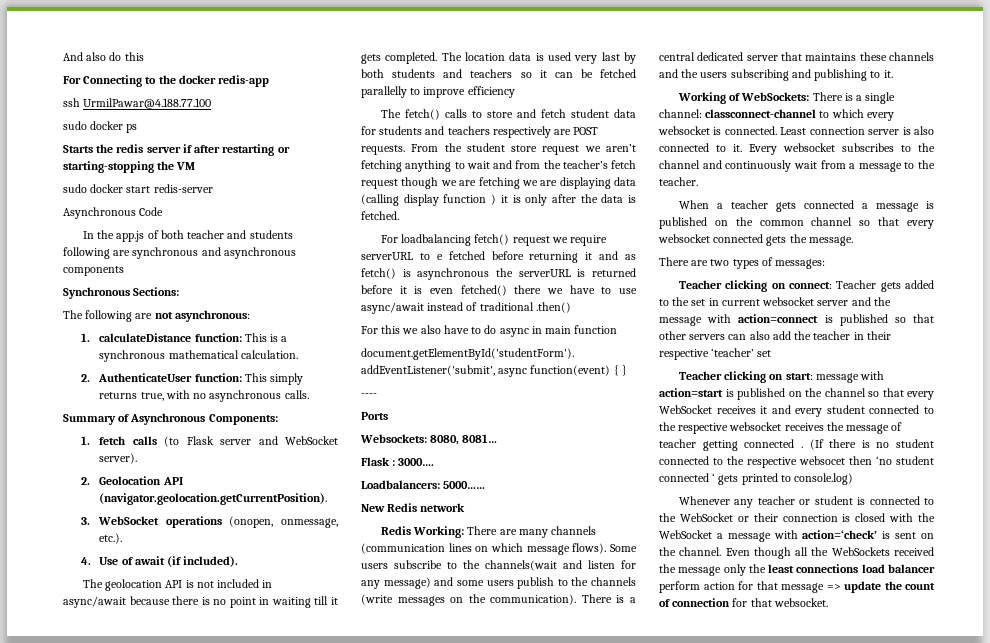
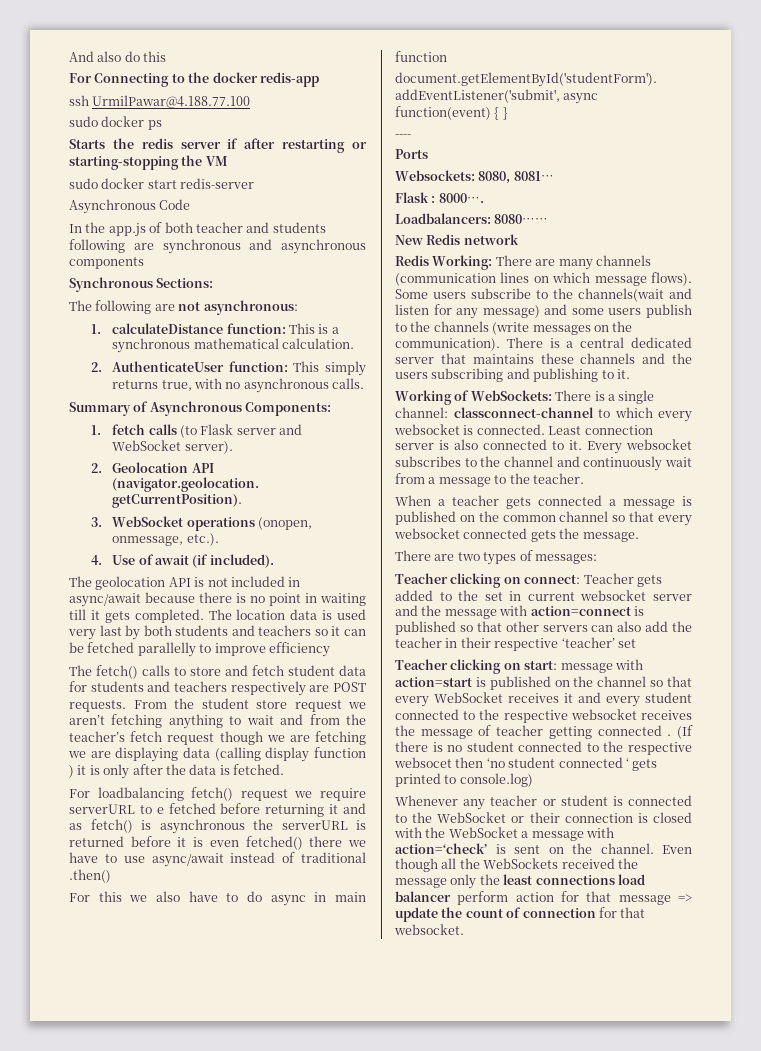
- Flask : 3000….
+ Flask : 8000….
- Loadbalancers: 5000……
+ Loadbalancers: 8080……

